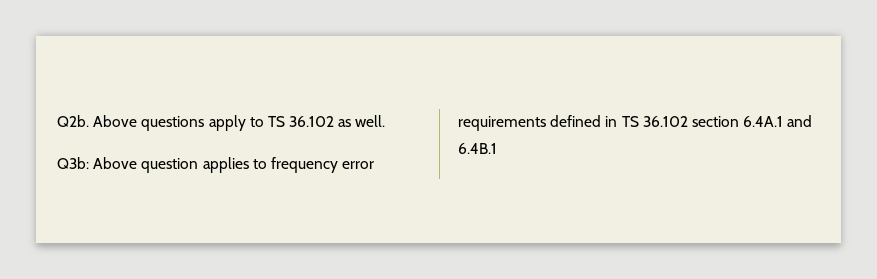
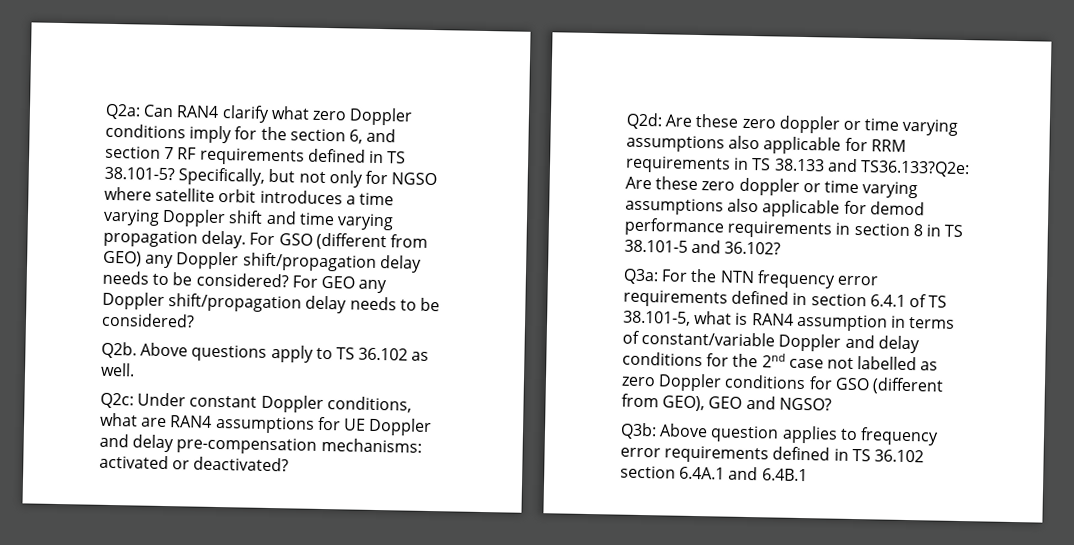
+ Q2a: Can RAN4 clarify what zero Doppler conditions imply for the section 6, and section 7 RF requirements defined in TS 38.101-5? Specifically, but not only for NGSO where satellite orbit introduces a time varying Doppler shift and time varying propagation delay. For GSO (different from GEO) any Doppler shift/propagation delay needs to be considered? For GEO any Doppler shift/propagation delay needs to be considered?
+ Q2c: Under constant Doppler conditions, what are RAN4 assumptions for UE Doppler and delay pre-compensation mechanisms: activated or deactivated?
+ Q2d: Are these zero doppler or time varying assumptions also applicable for RRM requirements in TS 38.133 and TS36.133?Q2e: Are these zero doppler or time varying assumptions also applicable for demod performance requirements in section 8 in TS 38.101-5 and 36.102?
+ Q3a: For the NTN frequency error requirements defined in section 6.4.1 of TS 38.101-5, what is RAN4 assumption in terms of constant/variable Doppler and delay conditions for the 2nd case not labelled as zero Doppler conditions for GSO (different from GEO), GEO and NGSO?

